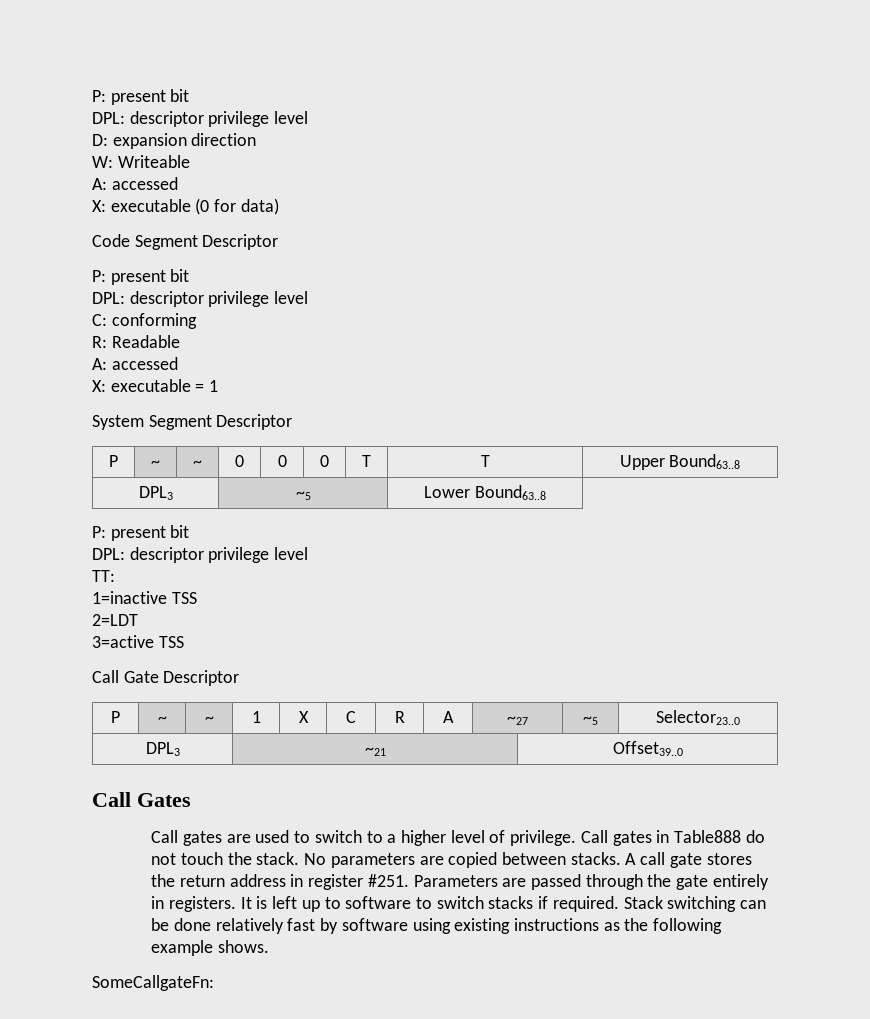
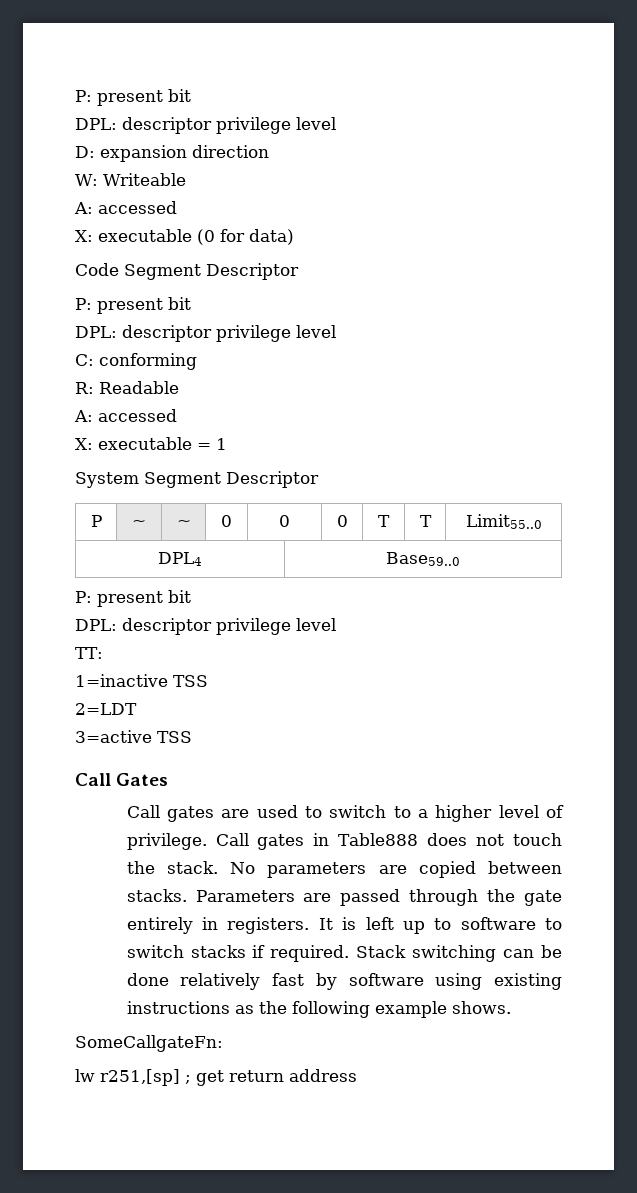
- P | ~ | ~ | 0 | 0 | 0 | T | T | Upper Bound63..8
- DPL3 | ~5 | Lower Bound63..8
+ P | ~ | ~ | 0 | 0 | 0 | T | T | Limit55..0
+ DPL4 | Base59..0
- Call Gate Descriptor
- P | ~ | ~ | 1 | X | C | R | A | ~27 | ~5 | Selector23..0
- DPL3 | ~21 | Offset39..0
- Call gates in Table888 do not touch the stack.
+ Call gates in Table888 does not touch the stack.
- A call gate stores the return address in register #251.
+ lw r251,[sp] ; get return address

